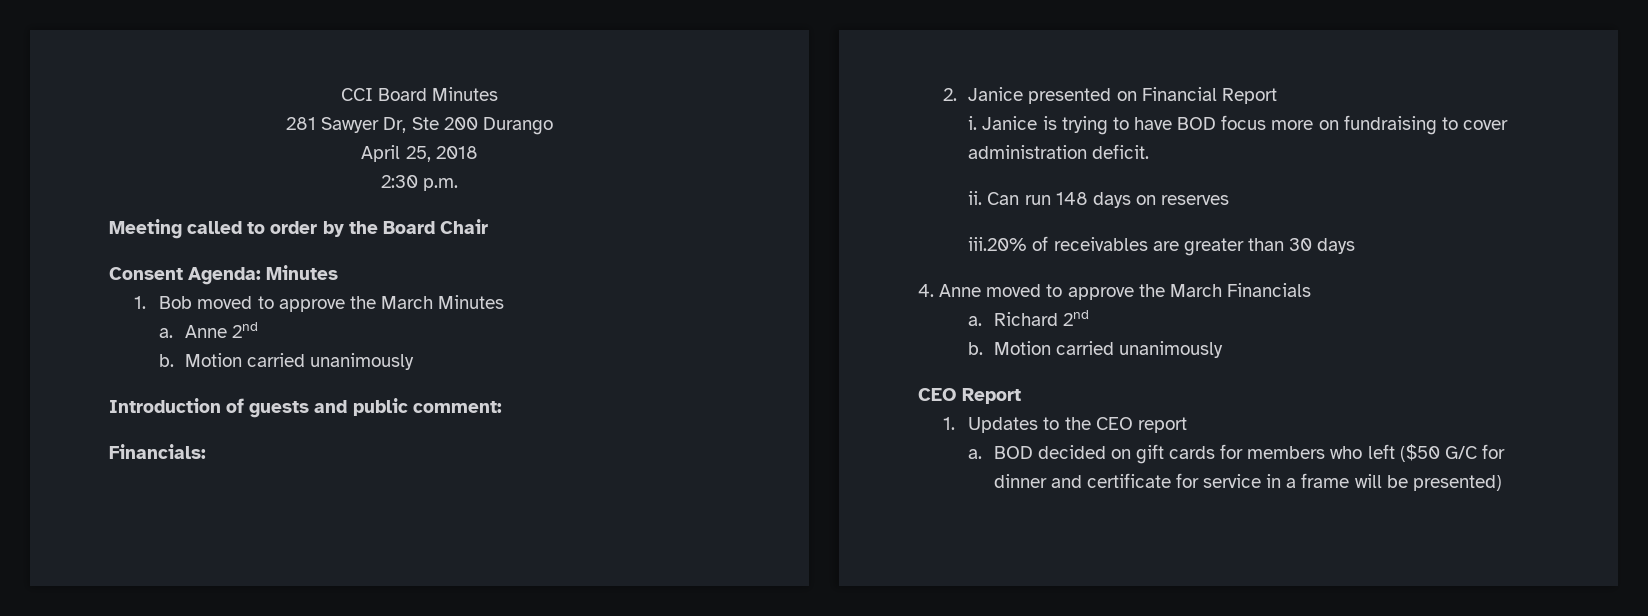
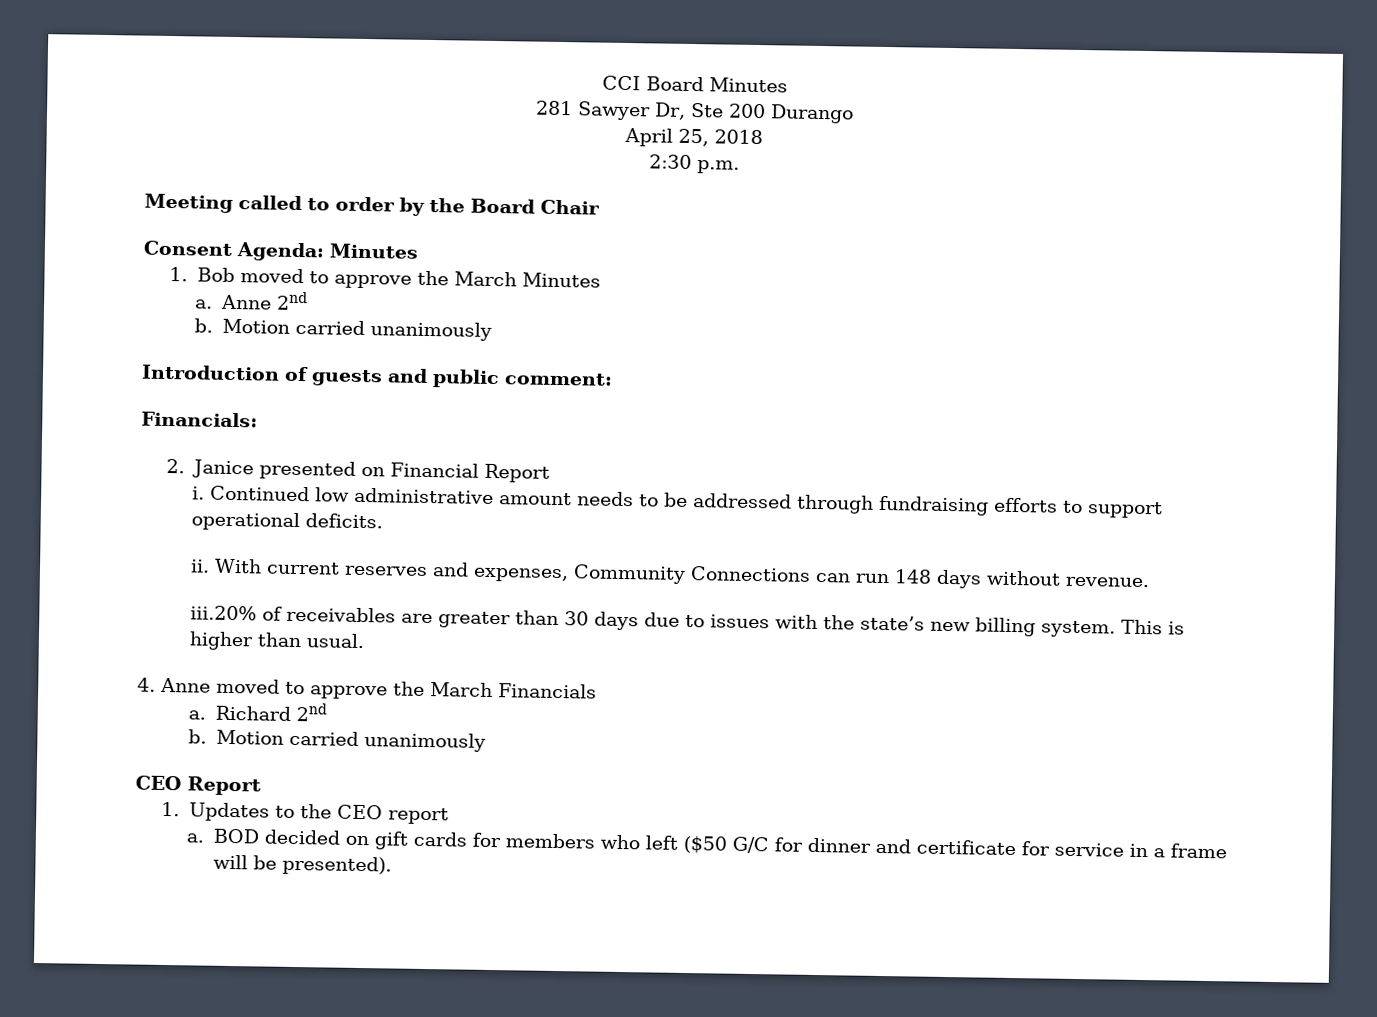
- Janice is trying to have BOD focus more on fundraising to cover administration deficit.
- ii. Can run 148 days on reserves
+ Continued low administrative amount needs to be addressed through fundraising efforts to support operational deficits.
+ ii. With current reserves and expenses, Community Connections can run 148 days without revenue.
- iii.20% of receivables are greater than 30 days
+ iii.20% of receivables are greater than 30 days due to issues with the state’s new billing system. This is higher than usual.
- BOD decided on gift cards for members who left ($50 G/C for dinner and certificate for service in a frame will be presented)
+ BOD decided on gift cards for members who left ($50 G/C for dinner and certificate for service in a frame will be presented).

